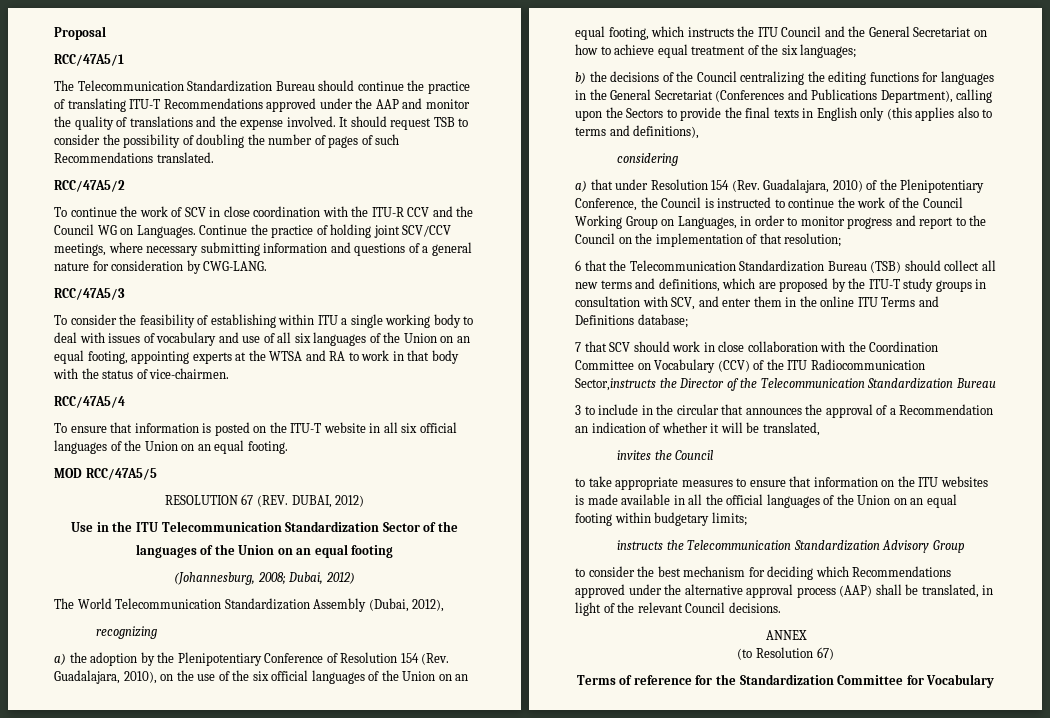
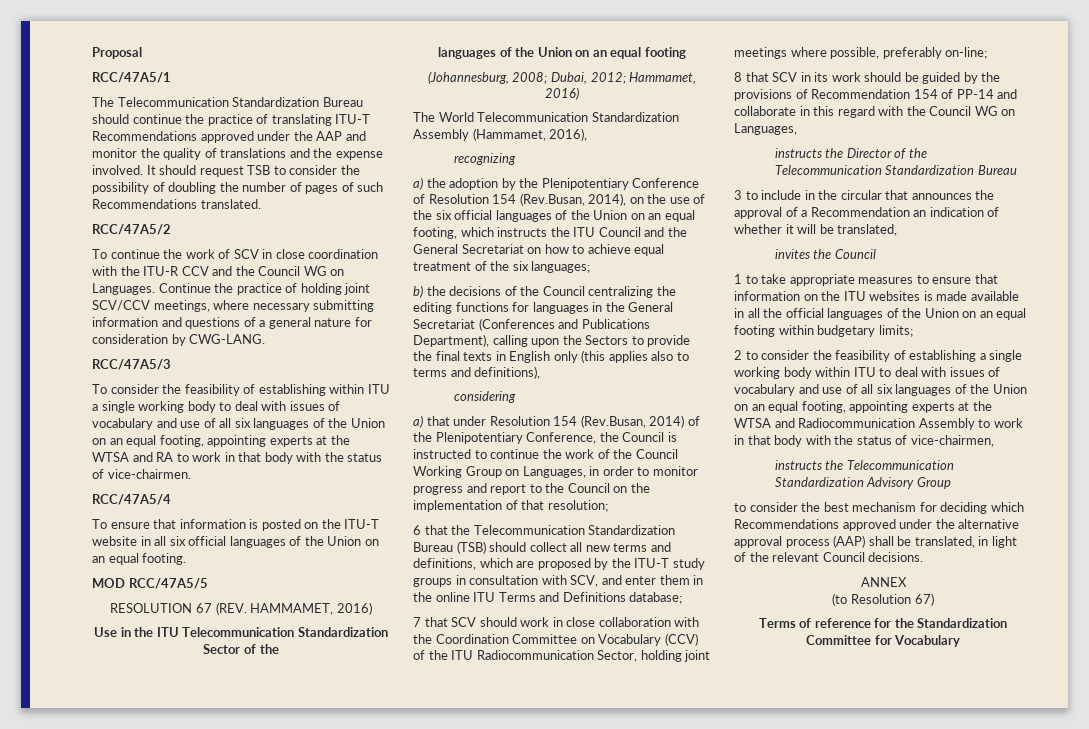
- RESOLUTION 67 (REV. DUBAI, 2012)
+ RESOLUTION 67 (REV. HAMMAMET, 2016)
- (Johannesburg, 2008; Dubai, 2012)
+ (Johannesburg, 2008; Dubai, 2012; Hammamet, 2016)
- The World Telecommunication Standardization Assembly (Dubai, 2012),
+ The World Telecommunication Standardization Assembly (Hammamet, 2016),
- a) the adoption by the Plenipotentiary Conference of Resolution 154 (Rev. Guadalajara, 2010), on the use of the six official languages of the Union on an equal footing, which instructs the ITU Council and the General Secretariat on how to achieve equal treatment of the six languages;
+ a) the adoption by the Plenipotentiary Conference of Resolution 154 (Rev.Busan, 2014), on the use of the six official languages of the Union on an equal footing, which instructs the ITU Council and the General Secretariat on how to achieve equal treatment of the six languages;
- a) that under Resolution 154 (Rev. Guadalajara, 2010) of the Plenipotentiary Conference, the Council is instructed to continue the work of the Council Working Group on Languages, in order to monitor progress and report to the Council on the implementation of that resolution;
+ a) that under Resolution 154 (Rev.Busan, 2014) of the Plenipotentiary Conference, the Council is instructed to continue the work of the Council Working Group on Languages, in order to monitor progress and report to the Council on the implementation of that resolution;
- 7 that SCV should work in close collaboration with the Coordination Committee on Vocabulary (CCV) of the ITU Radiocommunication Sector,instructs the Director of the Telecommunication Standardization Bureau
+ 7 that SCV should work in close collaboration with the Coordination Committee on Vocabulary (CCV) of the ITU Radiocommunication Sector, holding joint meetings where possible, preferably on-line;
+ 8 that SCV in its work should be guided by the provisions of Recommendation 154 of PP-14 and collaborate in this regard with the Council WG on Languages,
+ instructs the Director of the Telecommunication Standardization Bureau
- to take appropriate measures to ensure that information on the ITU websites is made available in all the official languages of the Union on an equal footing within budgetary limits;
+ 1 to take appropriate measures to ensure that information on the ITU websites is made available in all the official languages of the Union on an equal footing within budgetary limits;
+ 2 to consider the feasibility of establishing a single working body within ITU to deal with issues of vocabulary and use of all six languages of the Union on an equal footing, appointing experts at the WTSA and Radiocommunication Assembly to work in that body with the status of vice-chairmen,

